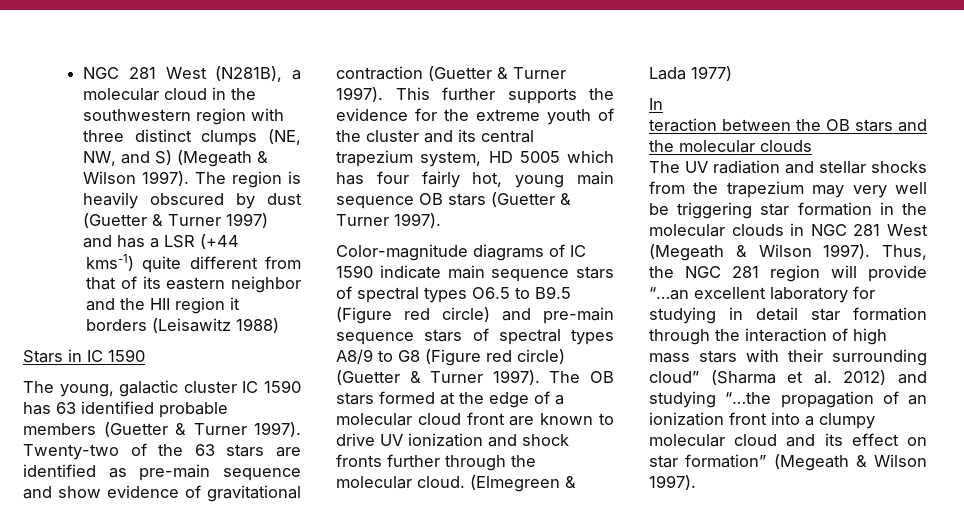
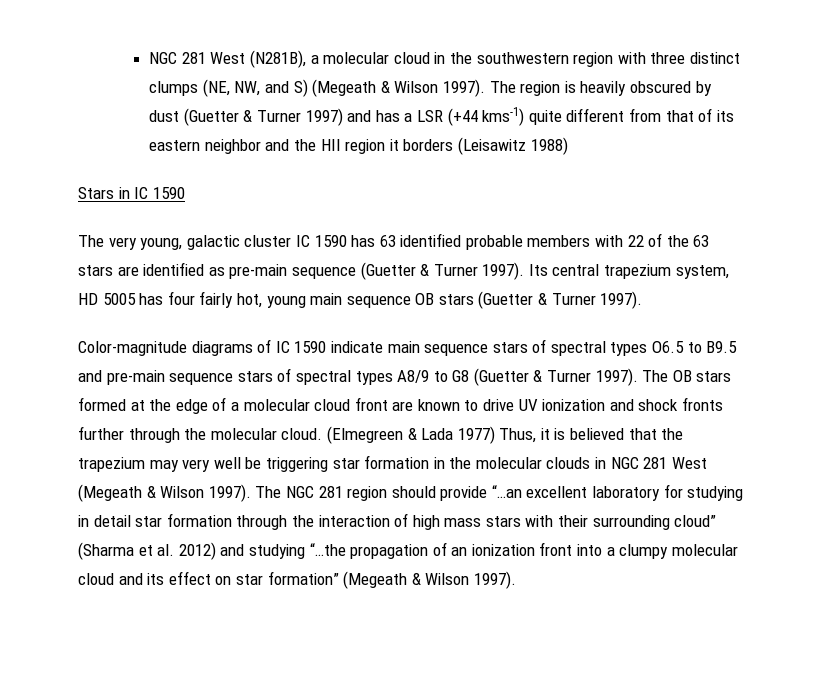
- The region is heavily obscured by dust (Guetter & Turner 1997) and has a LSR (+44
- kms-1) quite different from that of its eastern neighbor and the HII region it borders (Leisawitz 1988)
+ The region is heavily obscured by dust (Guetter & Turner 1997) and has a LSR (+44 kms-1) quite different from that of its eastern neighbor and the HII region it borders (Leisawitz 1988)
- The young, galactic cluster IC 1590 has 63 identified probable members (Guetter & Turner 1997). Twenty-two of the 63 stars are identified as pre-main sequence and show evidence of gravitational contraction (Guetter & Turner 1997). This further supports the evidence for the extreme youth of the cluster and its central trapezium system, HD 5005 which has four fairly hot, young main sequence OB stars (Guetter & Turner 1997).
+ The very young, galactic cluster IC 1590 has 63 identified probable members with 22 of the 63 stars are identified as pre-main sequence (Guetter & Turner 1997). Its central trapezium system, HD 5005 has four fairly hot, young main sequence OB stars (Guetter & Turner 1997).
- Color-magnitude diagrams of IC 1590 indicate main sequence stars of spectral types O6.5 to B9.5 (Figure red circle) and pre-main sequence stars of spectral types A8/9 to G8 (Figure red circle) (Guetter & Turner 1997).
+ Color-magnitude diagrams of IC 1590 indicate main sequence stars of spectral types O6.5 to B9.5 and pre-main sequence stars of spectral types A8/9 to G8 (Guetter & Turner 1997).
- (Elmegreen & Lada 1977)
- In
- teraction between the OB stars and the molecular clouds
- The UV radiation and stellar shocks from the trapezium may very well be triggering star formation in the molecular clouds in NGC 281 West (Megeath & Wilson 1997).
+ (Elmegreen & Lada 1977) Thus, it is believed that the trapezium may very well be triggering star formation in the molecular clouds in NGC 281 West (Megeath & Wilson 1997).
- Thus, the NGC 281 region will provide “…an excellent laboratory for studying in detail star formation through the interaction of high mass stars with their surrounding cloud” (Sharma et al. 2012) and studying “…the propagation of an ionization front into a clumpy molecular cloud and its effect on star formation” (Megeath & Wilson 1997).
+ The NGC 281 region should provide “…an excellent laboratory for studying in detail star formation through the interaction of high mass stars with their surrounding cloud” (Sharma et al. 2012) and studying “…the propagation of an ionization front into a clumpy molecular cloud and its effect on star formation” (Megeath & Wilson 1997).

